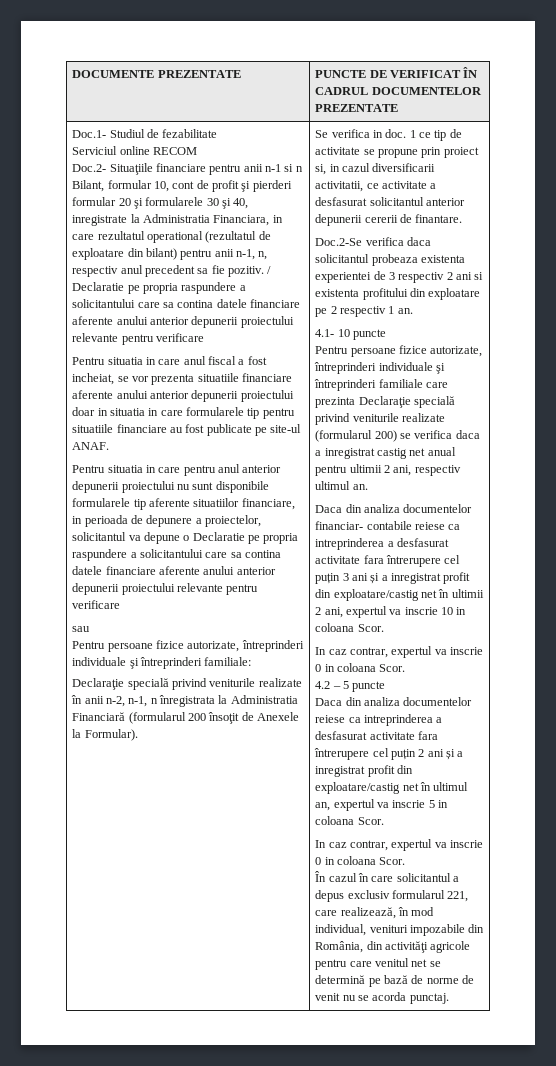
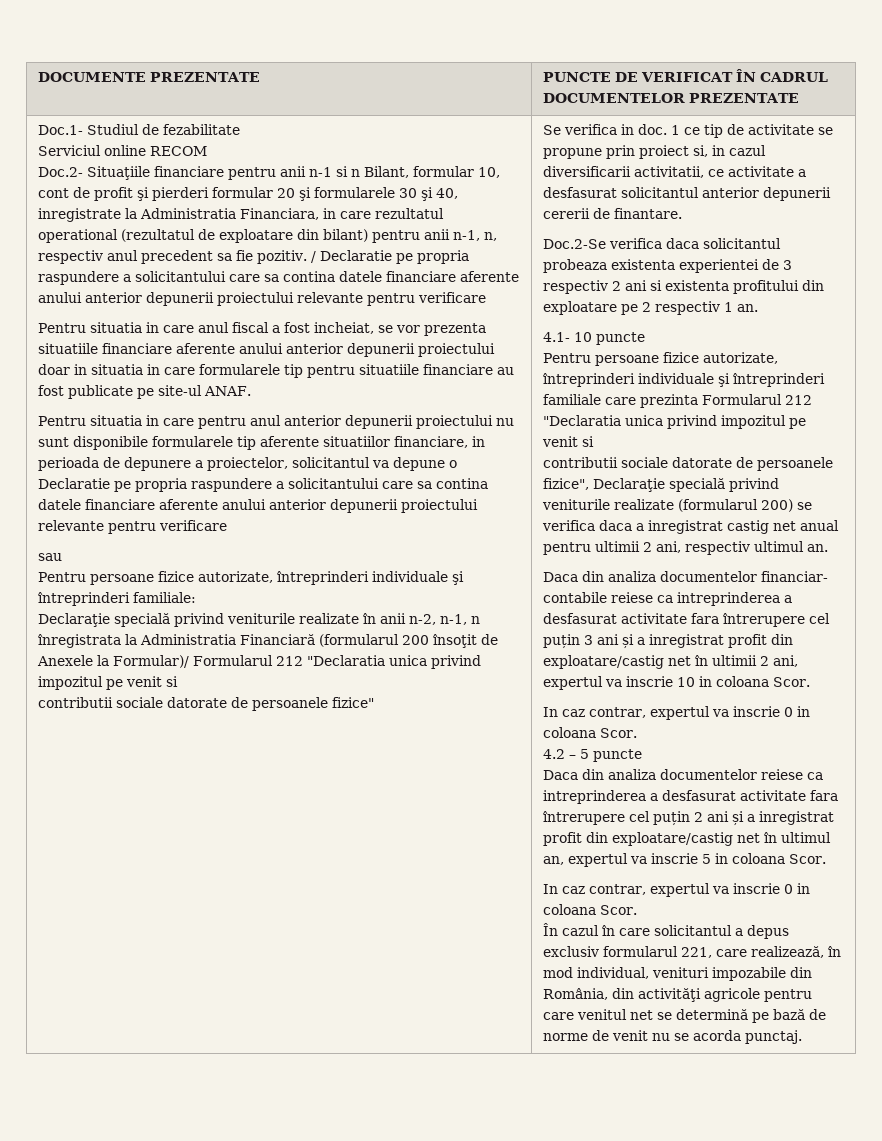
- Declaraţie specială privind veniturile realizate în anii n-2, n-1, n înregistrata la Administratia Financiară (formularul 200 însoţit de Anexele la Formular).
+ Declaraţie specială privind veniturile realizate în anii n-2, n-1, n înregistrata la Administratia Financiară (formularul 200 însoţit de Anexele la Formular)/ Formularul 212 "Declaratia unica privind impozitul pe venit si
+ contributii sociale datorate de persoanele fizice"
- Pentru persoane fizice autorizate, întreprinderi individuale şi întreprinderi familiale care prezinta Declaraţie specială privind veniturile realizate (formularul 200) se verifica daca a inregistrat castig net anual pentru ultimii 2 ani, respectiv ultimul an.
+ Pentru persoane fizice autorizate, întreprinderi individuale şi întreprinderi familiale care prezinta Formularul 212 "Declaratia unica privind impozitul pe venit si
+ contributii sociale datorate de persoanele fizice", Declaraţie specială privind veniturile realizate (formularul 200) se verifica daca a inregistrat castig net anual pentru ultimii 2 ani, respectiv ultimul an.

